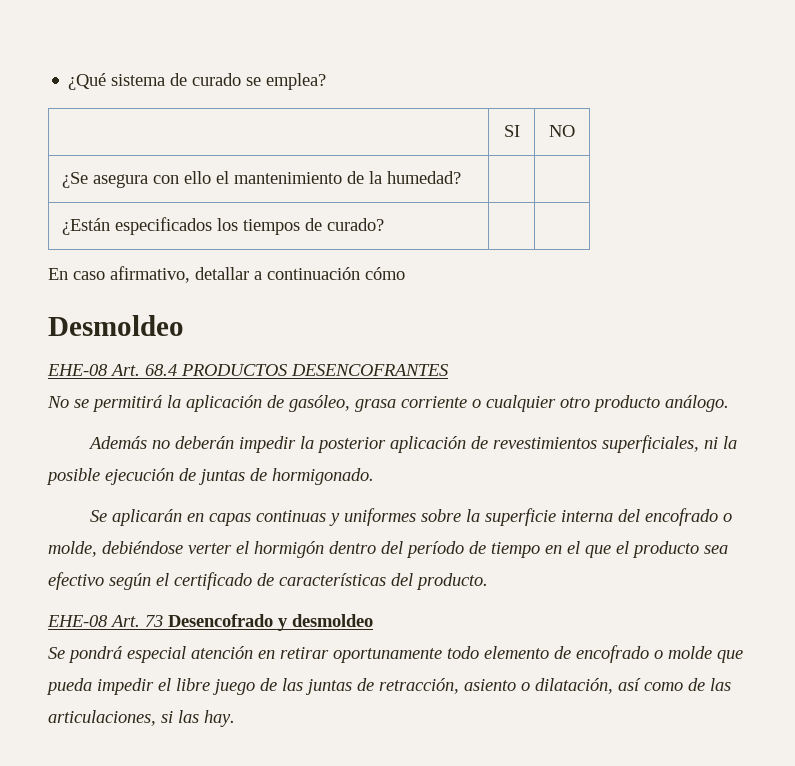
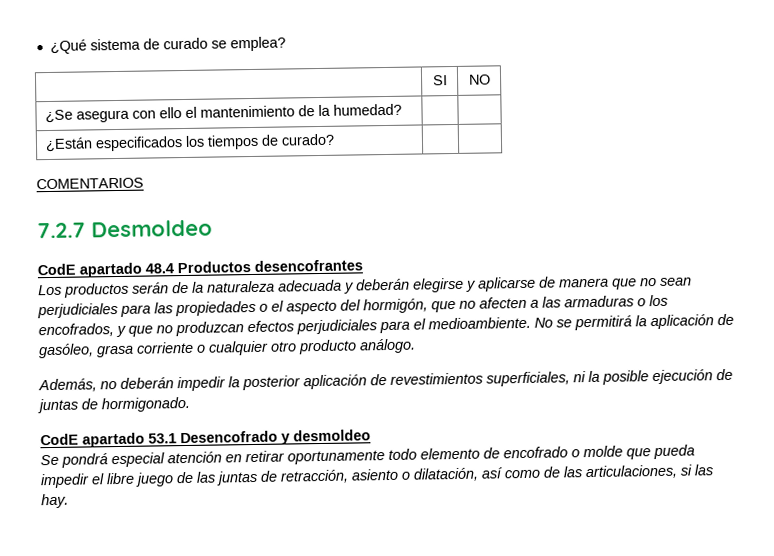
- En caso afirmativo, detallar a continuación cómo
- Desmoldeo
- EHE-08 Art. 68.4 PRODUCTOS DESENCOFRANTES
- No se permitirá la aplicación de gasóleo, grasa corriente o cualquier otro producto análogo.
+ COMENTARIOS
+ 7.2.7 Desmoldeo
+ CodE apartado 48.4 Productos desencofrantes
+ Los productos serán de la naturaleza adecuada y deberán elegirse y aplicarse de manera que no sean perjudiciales para las propiedades o el aspecto del hormigón, que no afecten a las armaduras o los encofrados, y que no produzcan efectos perjudiciales para el medioambiente. No se permitirá la aplicación de gasóleo, grasa corriente o cualquier otro producto análogo.
- Además no deberán impedir la posterior aplicación de revestimientos superficiales, ni la posible ejecución de juntas de hormigonado.
+ Además, no deberán impedir la posterior aplicación de revestimientos superficiales, ni la posible ejecución de juntas de hormigonado.
- Se aplicarán en capas continuas y uniformes sobre la superficie interna del encofrado o molde, debiéndose verter el hormigón dentro del período de tiempo en el que el producto sea efectivo según el certificado de características del producto.
- EHE-08 Art. 73 Desencofrado y desmoldeo
+ CodE apartado 53.1 Desencofrado y desmoldeo

